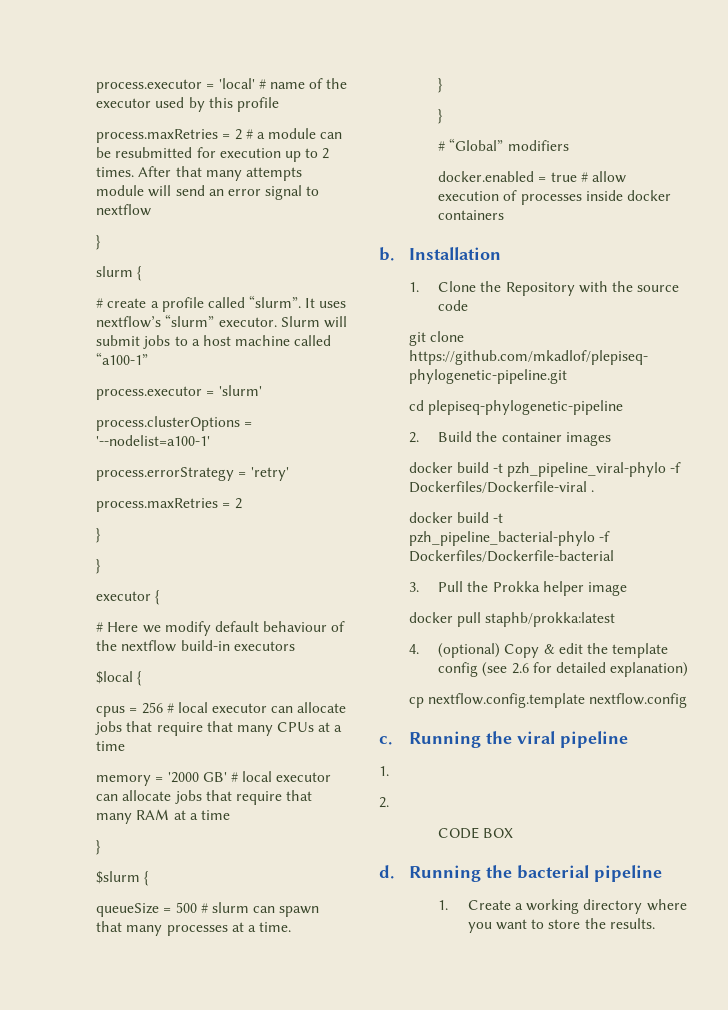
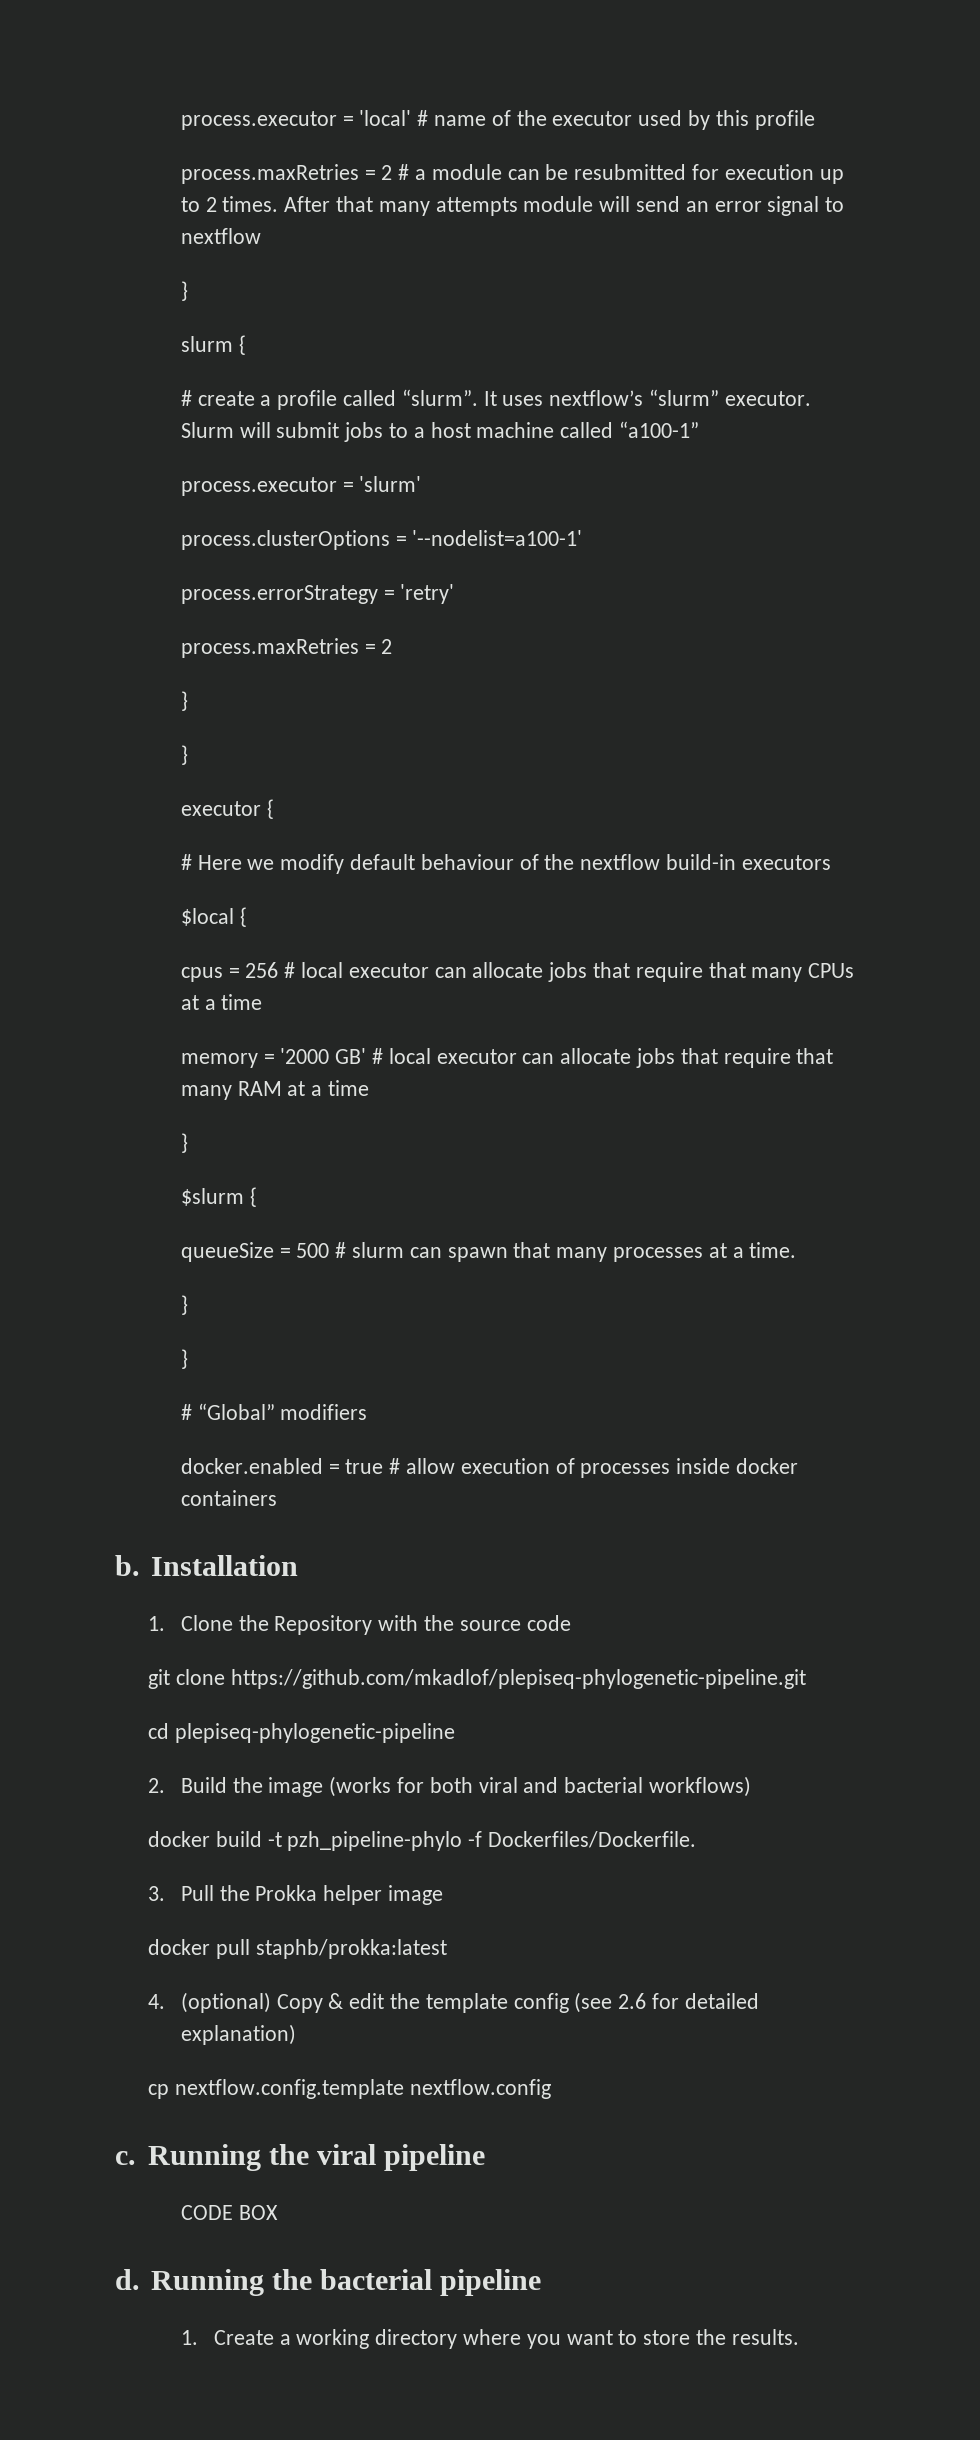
- 2. Build the container images
- docker build -t pzh_pipeline_viral-phylo -f Dockerfiles/Dockerfile-viral .
- docker build -t pzh_pipeline_bacterial-phylo -f Dockerfiles/Dockerfile-bacterial
+ 2. Build the image (works for both viral and bacterial workflows)
+ docker build -t pzh_pipeline-phylo -f Dockerfiles/Dockerfile.
  Running the viral pipeline
- 1.
- 2.

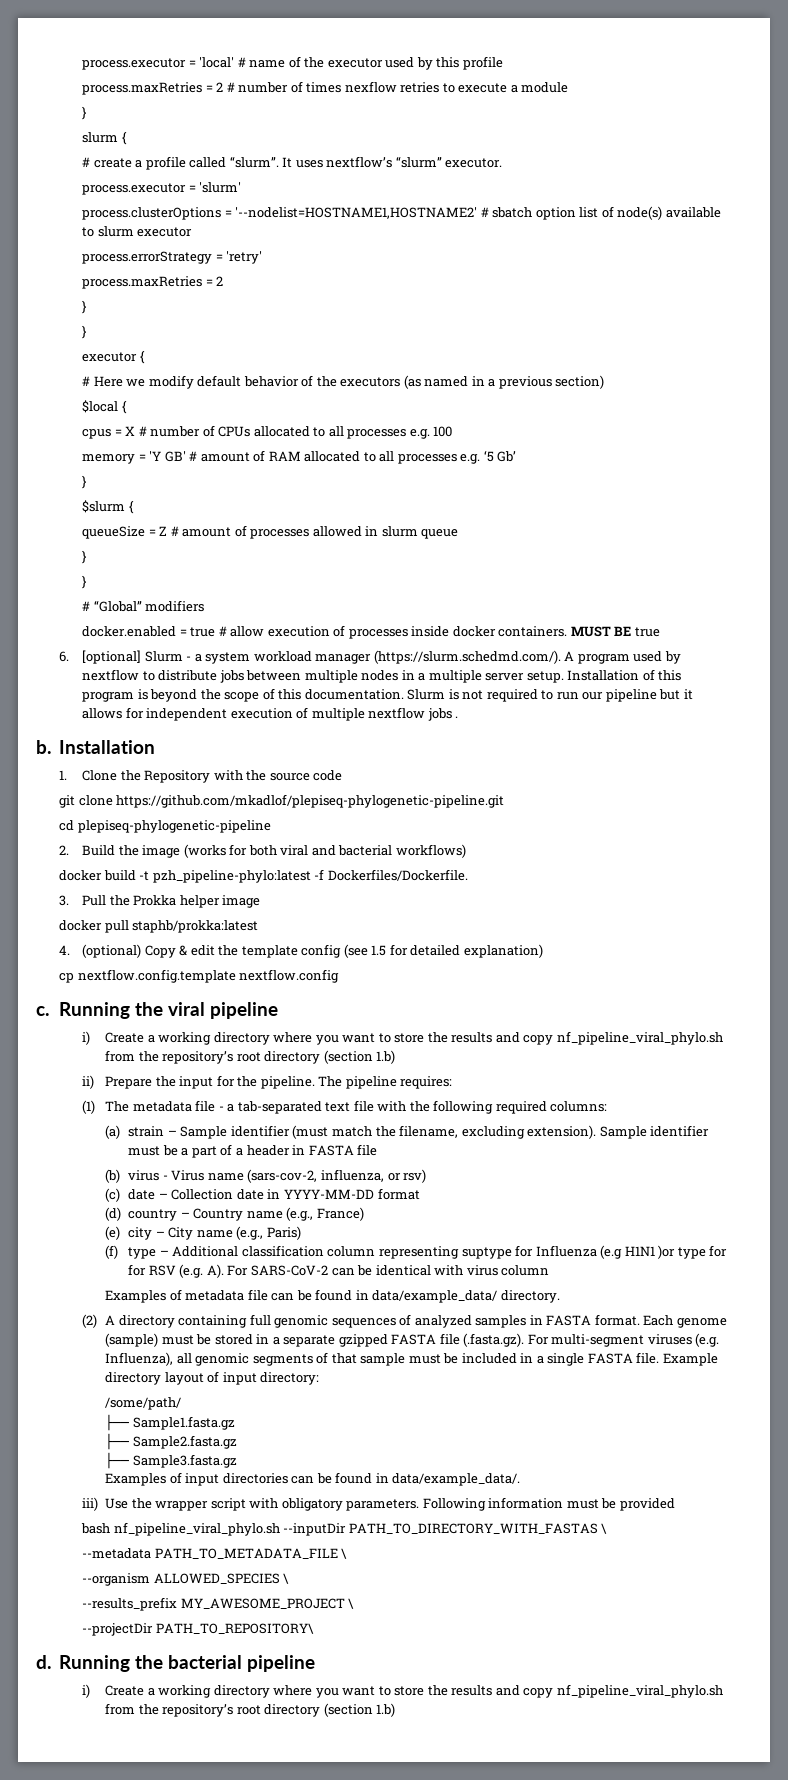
- process.maxRetries = 2 # a module can be resubmitted for execution up to 2 times. After that many attempts module will send an error signal to nextflow
+ process.maxRetries = 2 # number of times nexflow retries to execute a module
- Slurm will submit jobs to a host machine called “a100-1”
- process.clusterOptions = '--nodelist=a100-1'
+ process.clusterOptions = '--nodelist=HOSTNAME1,HOSTNAME2' # sbatch option list of node(s) available to slurm executor
- # Here we modify default behaviour of the nextflow build-in executors
+ # Here we modify default behavior of the executors (as named in a previous section)
  $local {
- cpus = 256 # local executor can allocate jobs that require that many CPUs at a time
+ cpus = X # number of CPUs allocated to all processes e.g. 100
- memory = '2000 GB' # local executor can allocate jobs that require that many RAM at a time
+ memory = 'Y GB' # amount of RAM allocated to all processes e.g. ‘5 Gb’
- queueSize = 500 # slurm can spawn that many processes at a time.
+ queueSize = Z # amount of processes allowed in slurm queue
- docker.enabled = true # allow execution of processes inside docker containers
+ docker.enabled = true # allow execution of processes inside docker containers. MUST BE true
+ 6. [optional] Slurm - a system workload manager (https://slurm.schedmd.com/). A program used by nextflow to distribute jobs between multiple nodes in a multiple server setup. Installation of this program is beyond the scope of this documentation. Slurm is not required to run our pipeline but it allows for independent execution of multiple nextflow jobs .
- docker build -t pzh_pipeline-phylo -f Dockerfiles/Dockerfile.
+ docker build -t pzh_pipeline-phylo:latest -f Dockerfiles/Dockerfile.
- 4. (optional) Copy & edit the template config (see 2.6 for detailed explanation)
+ 4. (optional) Copy & edit the template config (see 1.5 for detailed explanation)
  Running the viral pipeline
- CODE BOX
+ i) Create a working directory where you want to store the results and copy nf_pipeline_viral_phylo.sh from the repository’s root directory (section 1.b)
+ ii) Prepare the input for the pipeline. The pipeline requires:
+ (1) The metadata file - a tab-separated text file with the following required columns:
+ (a) strain – Sample identifier (must match the filename, excluding extension). Sample identifier must be a part of a header in FASTA file
+ (b) virus - Virus name (sars-cov-2, influenza, or rsv)
+ (c) date – Collection date in YYYY-MM-DD format
+ (d) country – Country name (e.g., France)
+ (e) city – City name (e.g., Paris)
+ (f) type – Additional classification column representing suptype for Influenza (e.g H1N1 )or type for for RSV (e.g. A). For SARS-CoV-2 can be identical with virus column
+ Examples of metadata file can be found in data/example_data/ directory.
+ (2) A directory containing full genomic sequences of analyzed samples in FASTA format. Each genome (sample) must be stored in a separate gzipped FASTA file (.fasta.gz). For multi-segment viruses (e.g. Influenza), all genomic segments of that sample must be included in a single FASTA file. Example directory layout of input directory:
+ /some/path/
+ ├── Sample1.fasta.gz
+ ├── Sample2.fasta.gz
+ ├── Sample3.fasta.gz
+ Examples of input directories can be found in data/example_data/.
+ iii) Use the wrapper script with obligatory parameters. Following information must be provided
+ bash nf_pipeline_viral_phylo.sh --inputDir PATH_TO_DIRECTORY_WITH_FASTAS \
+ --metadata PATH_TO_METADATA_FILE \
+ --organism ALLOWED_SPECIES \
+ --results_prefix MY_AWESOME_PROJECT \
+ --projectDir PATH_TO_REPOSITORY\
  Running the bacterial pipeline
- 1. Create a working directory where you want to store the results.
+ i) Create a working directory where you want to store the results and copy nf_pipeline_viral_phylo.sh from the repository’s root directory (section 1.b)

